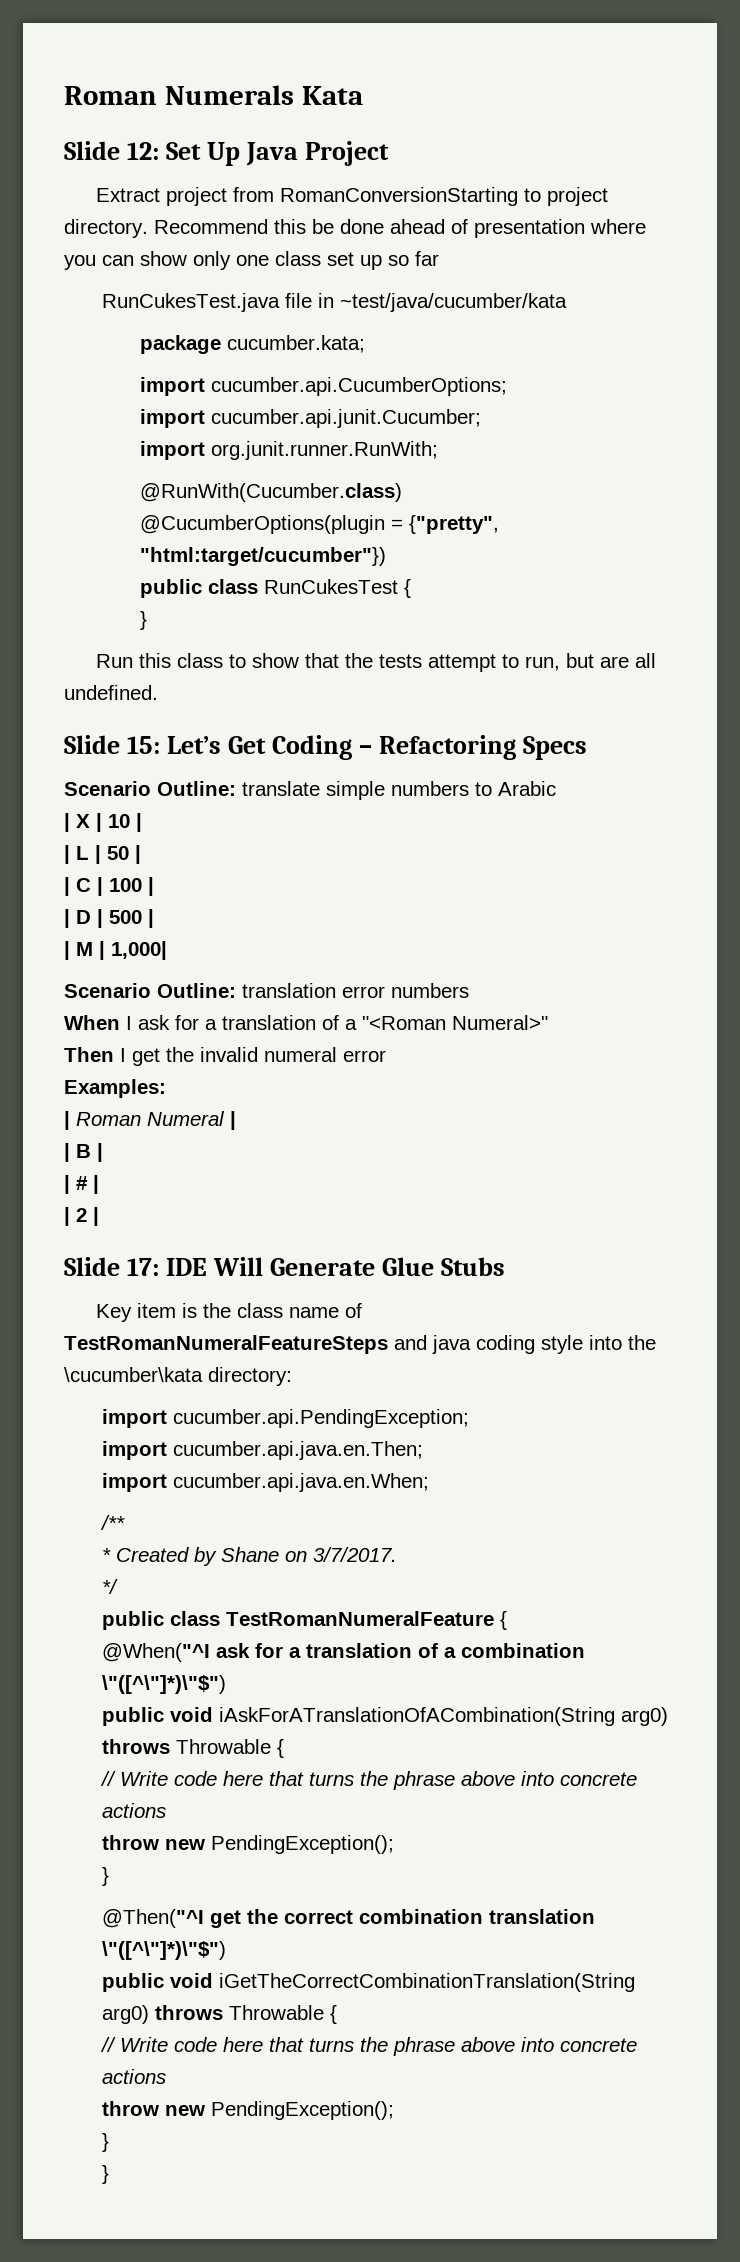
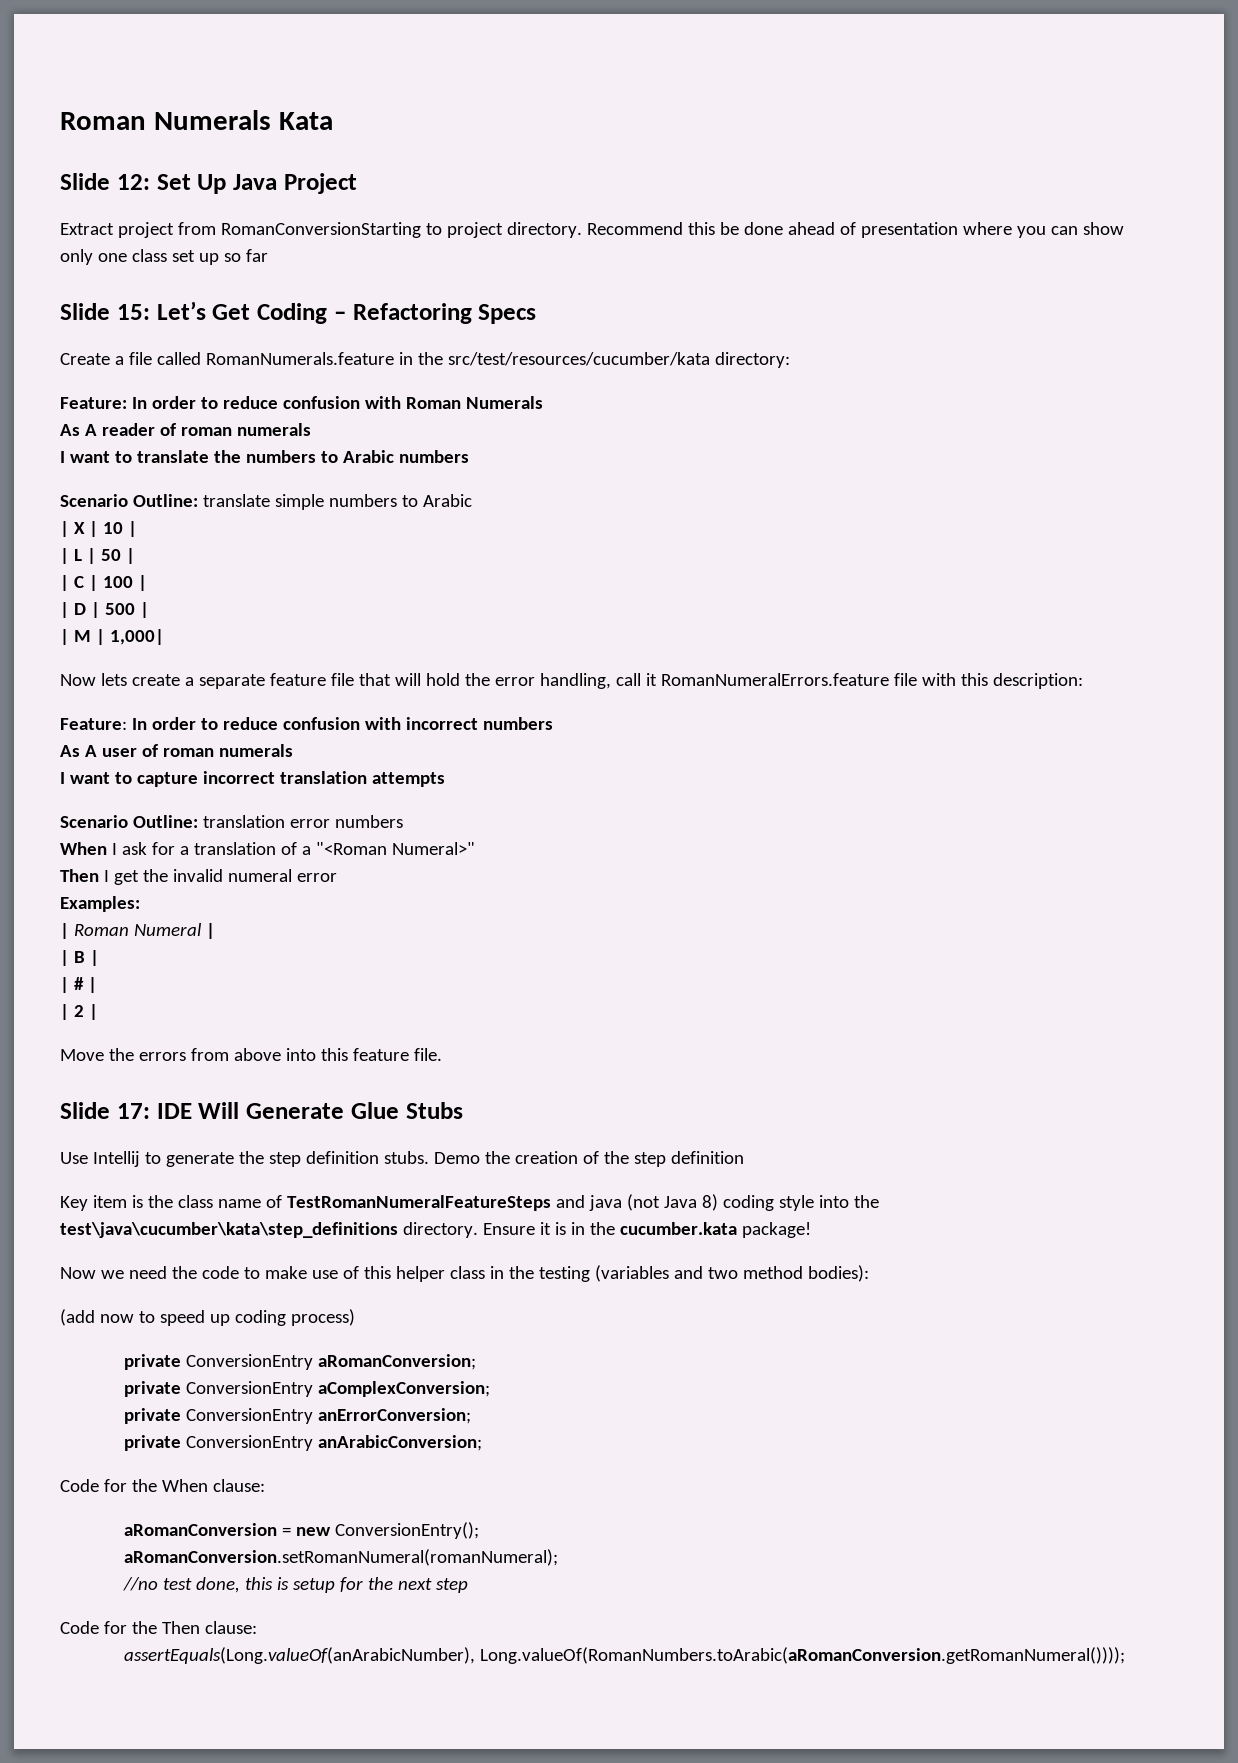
- RunCukesTest.java file in ~test/java/cucumber/kata
- package cucumber.kata;
- import cucumber.api.CucumberOptions;
- import cucumber.api.junit.Cucumber;
- import org.junit.runner.RunWith;
- @RunWith(Cucumber.class)
- @CucumberOptions(plugin = {"pretty", "html:target/cucumber"})
- public class RunCukesTest {
- }
- Run this class to show that the tests attempt to run, but are all undefined.
+ Create a file called RomanNumerals.feature in the src/test/resources/cucumber/kata directory:
+ Feature: In order to reduce confusion with Roman Numerals
+ As A reader of roman numerals
+ I want to translate the numbers to Arabic numbers
+ Now lets create a separate feature file that will hold the error handling, call it RomanNumeralErrors.feature file with this description:
+ Feature: In order to reduce confusion with incorrect numbers
+ As A user of roman numerals
+ I want to capture incorrect translation attempts
+ Move the errors from above into this feature file.
+ Use Intellij to generate the step definition stubs. Demo the creation of the step definition
- Key item is the class name of TestRomanNumeralFeatureSteps and java coding style into the \cucumber\kata directory:
- import cucumber.api.PendingException;
- import cucumber.api.java.en.Then;
- import cucumber.api.java.en.When;
- /**
- * Created by Shane on 3/7/2017.
- */
- public class TestRomanNumeralFeature {
- @When("^I ask for a translation of a combination \"([^\"]*)\"$")
- public void iAskForATranslationOfACombination(String arg0) throws Throwable {
- // Write code here that turns the phrase above into concrete actions
- throw new PendingException();
- }
- @Then("^I get the correct combination translation \"([^\"]*)\"$")
- public void iGetTheCorrectCombinationTranslation(String arg0) throws Throwable {
- // Write code here that turns the phrase above into concrete actions
- throw new PendingException();
- }
- }
+ Key item is the class name of TestRomanNumeralFeatureSteps and java (not Java 8) coding style into the test\java\cucumber\kata\step_definitions directory. Ensure it is in the cucumber.kata package!
+ Now we need the code to make use of this helper class in the testing (variables and two method bodies):
+ (add now to speed up coding process)
+ private ConversionEntry aRomanConversion;
+ private ConversionEntry aComplexConversion;
+ private ConversionEntry anErrorConversion;
+ private ConversionEntry anArabicConversion;
+ Code for the When clause:
+ aRomanConversion = new ConversionEntry();
+ aRomanConversion.setRomanNumeral(romanNumeral);
+ //no test done, this is setup for the next step
+ Code for the Then clause:
+ assertEquals(Long.valueOf(anArabicNumber), Long.valueOf(RomanNumbers.toArabic(aRomanConversion.getRomanNumeral())));

